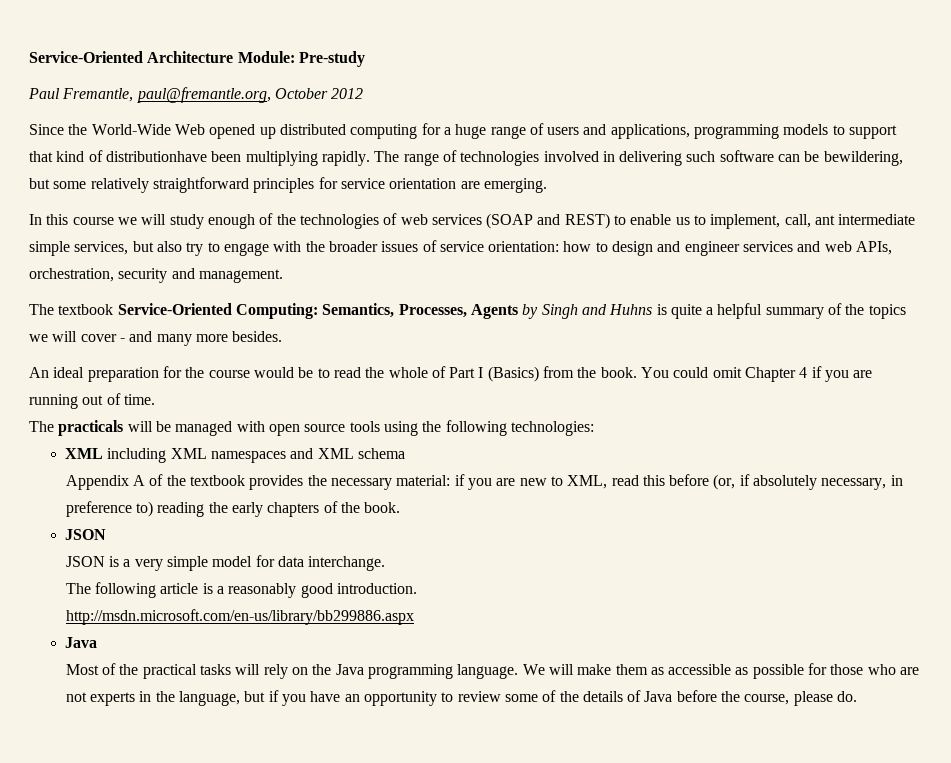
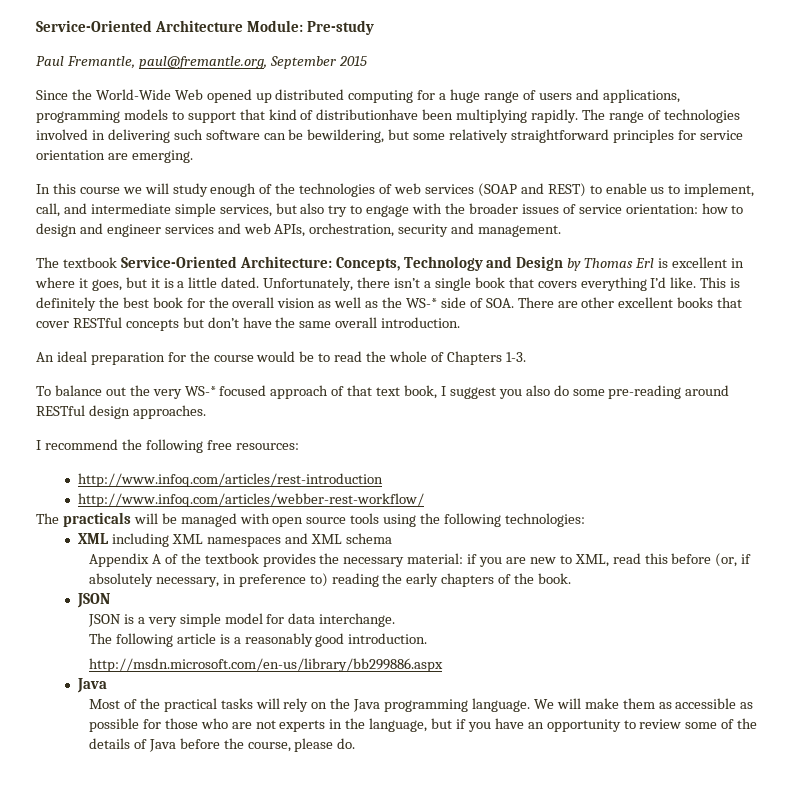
- Paul Fremantle, paul@fremantle.org, October 2012
+ Paul Fremantle, paul@fremantle.org, September 2015
- In this course we will study enough of the technologies of web services (SOAP and REST) to enable us to implement, call, ant intermediate simple services, but also try to engage with the broader issues of service orientation: how to design and engineer services and web APIs, orchestration, security and management.
+ In this course we will study enough of the technologies of web services (SOAP and REST) to enable us to implement, call, and intermediate simple services, but also try to engage with the broader issues of service orientation: how to design and engineer services and web APIs, orchestration, security and management.
- The textbook Service-Oriented Computing: Semantics, Processes, Agents by Singh and Huhns is quite a helpful summary of the topics we will cover - and many more besides.
+ The textbook Service-Oriented Architecture: Concepts, Technology and Design by Thomas Erl is excellent in where it goes, but it is a little dated. Unfortunately, there isn’t a single book that covers everything I’d like. This is definitely the best book for the overall vision as well as the WS-* side of SOA. There are other excellent books that cover RESTful concepts but don’t have the same overall introduction.
- An ideal preparation for the course would be to read the whole of Part I (Basics) from the book. You could omit Chapter 4 if you are running out of time.
+ An ideal preparation for the course would be to read the whole of Chapters 1-3.
+ To balance out the very WS-* focused approach of that text book, I suggest you also do some pre-reading around RESTful design approaches.
+ I recommend the following free resources:
+ http://www.infoq.com/articles/rest-introduction
+ http://www.infoq.com/articles/webber-rest-workflow/

